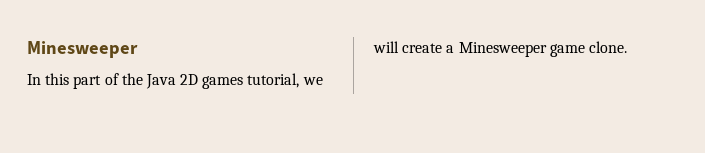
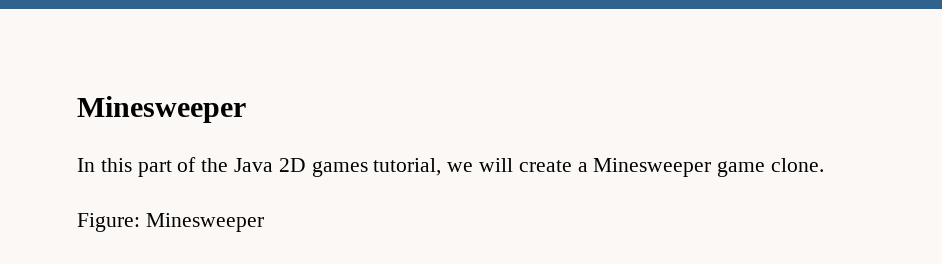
+ Figure: Minesweeper

